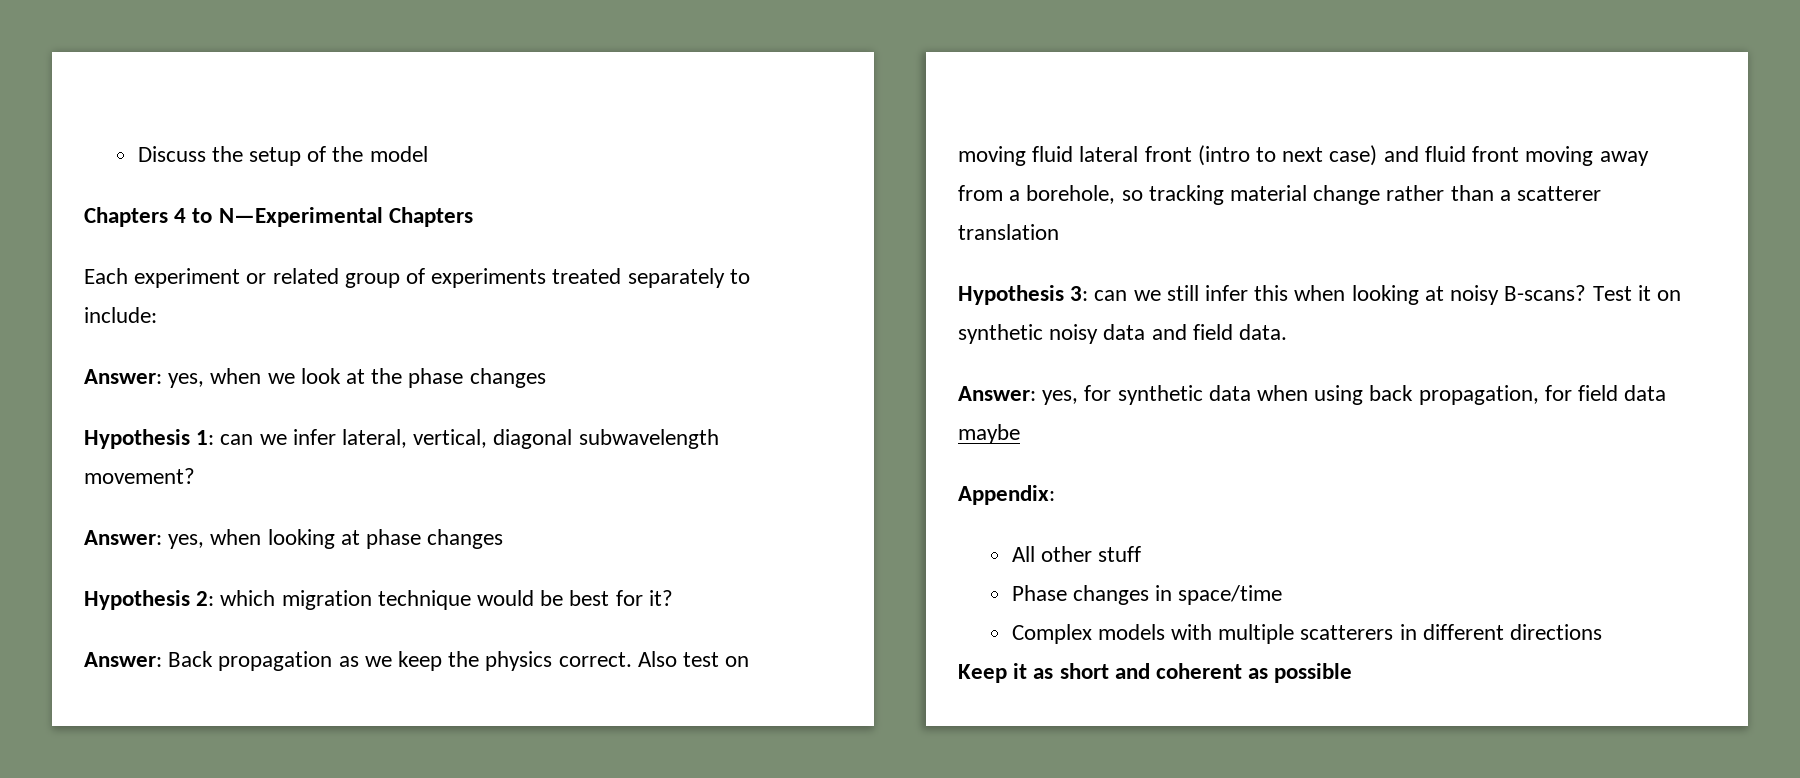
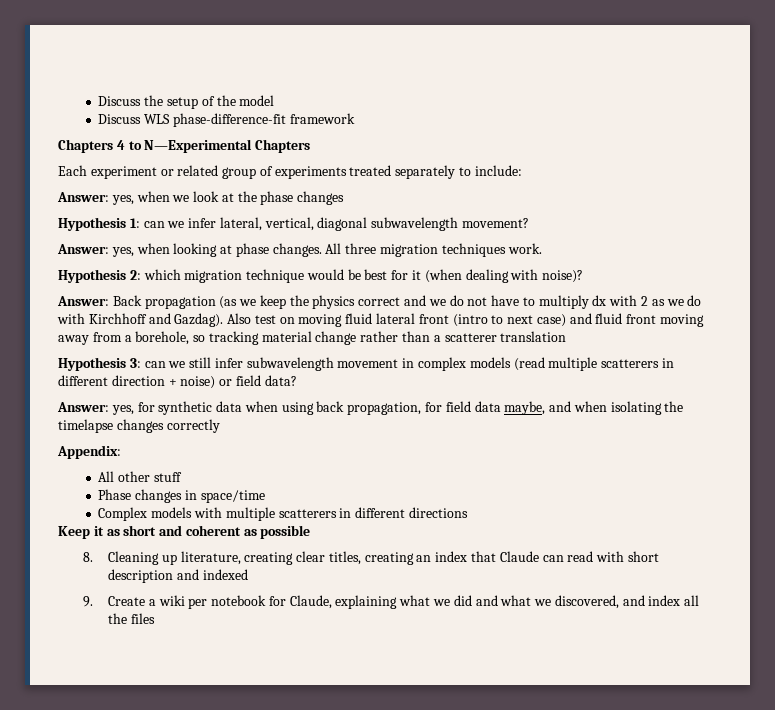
+ Discuss WLS phase-difference-fit framework
- Answer: yes, when looking at phase changes
+ Answer: yes, when looking at phase changes. All three migration techniques work.
- Hypothesis 2: which migration technique would be best for it?
+ Hypothesis 2: which migration technique would be best for it (when dealing with noise)?
- Answer: Back propagation as we keep the physics correct.
+ Answer: Back propagation (as we keep the physics correct and we do not have to multiply dx with 2 as we do with Kirchhoff and Gazdag).
- Hypothesis 3: can we still infer this when looking at noisy B-scans? Test it on synthetic noisy data and field data.
+ Hypothesis 3: can we still infer subwavelength movement in complex models (read multiple scatterers in different direction + noise) or field data?
- Answer: yes, for synthetic data when using back propagation, for field data maybe
+ Answer: yes, for synthetic data when using back propagation, for field data maybe, and when isolating the timelapse changes correctly
+ 8. Cleaning up literature, creating clear titles, creating an index that Claude can read with short description and indexed
+ 9. Create a wiki per notebook for Claude, explaining what we did and what we discovered, and index all the files

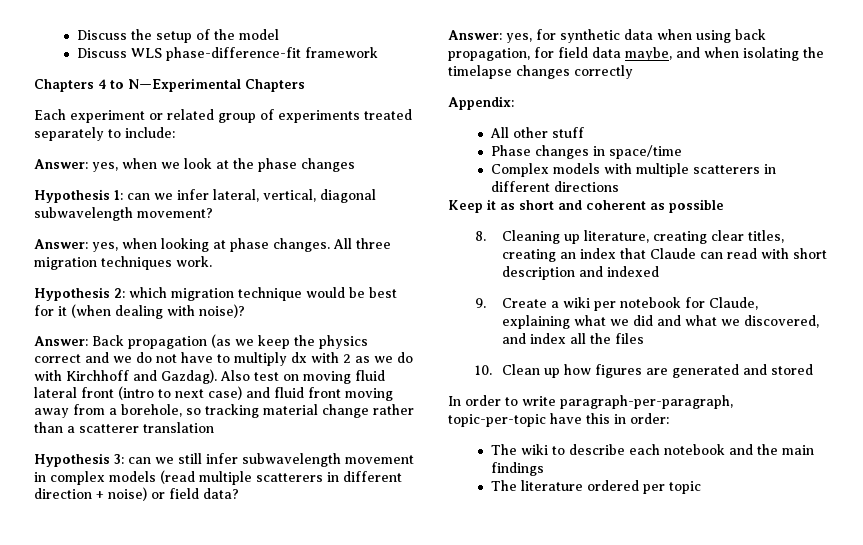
+ 10. Clean up how figures are generated and stored
+ In order to write paragraph-per-paragraph, topic-per-topic have this in order:
+ The wiki to describe each notebook and the main findings
+ The literature ordered per topic

